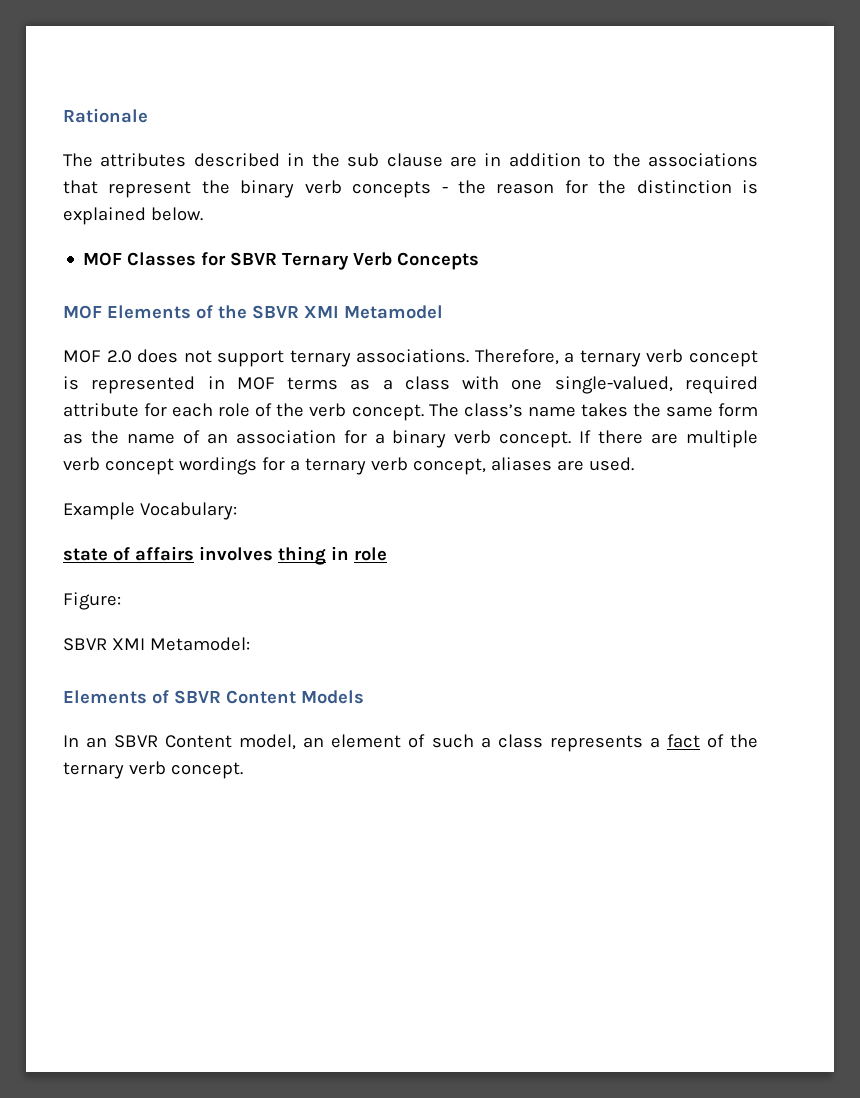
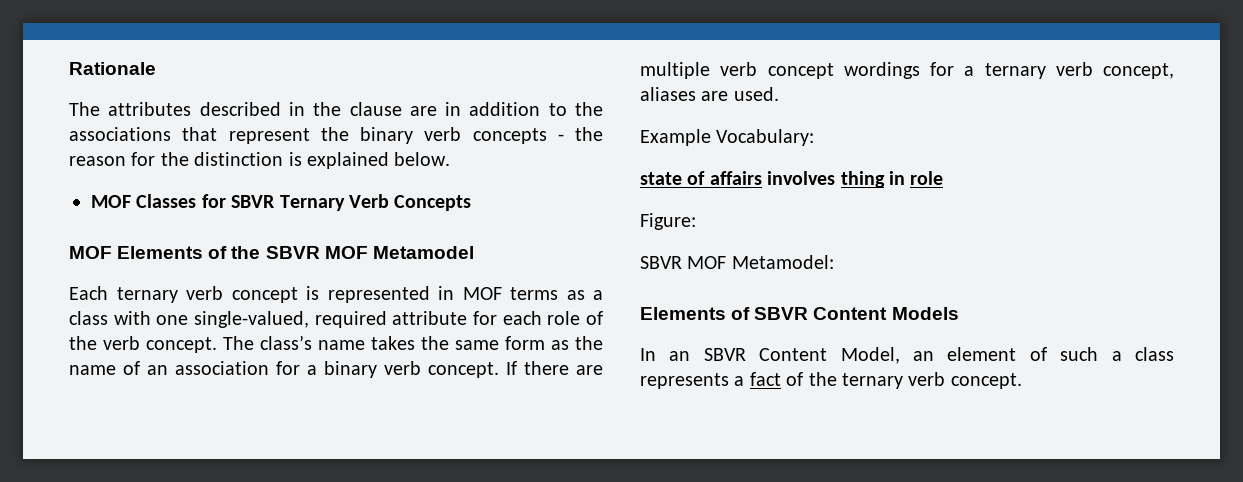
- The attributes described in the sub clause are in addition to the associations that represent the binary verb concepts - the reason for the distinction is explained below.
+ The attributes described in the clause are in addition to the associations that represent the binary verb concepts - the reason for the distinction is explained below.
- MOF Elements of the SBVR XMI Metamodel
+ MOF Elements of the SBVR MOF Metamodel
- MOF 2.0 does not support ternary associations. Therefore, a ternary verb concept is represented in MOF terms as a class with one single-valued, required attribute for each role of the verb concept.
+ Each ternary verb concept is represented in MOF terms as a class with one single-valued, required attribute for each role of the verb concept.
- SBVR XMI Metamodel:
+ SBVR MOF Metamodel:
- In an SBVR Content model, an element of such a class represents a fact of the ternary verb concept.
+ In an SBVR Content Model, an element of such a class represents a fact of the ternary verb concept.

